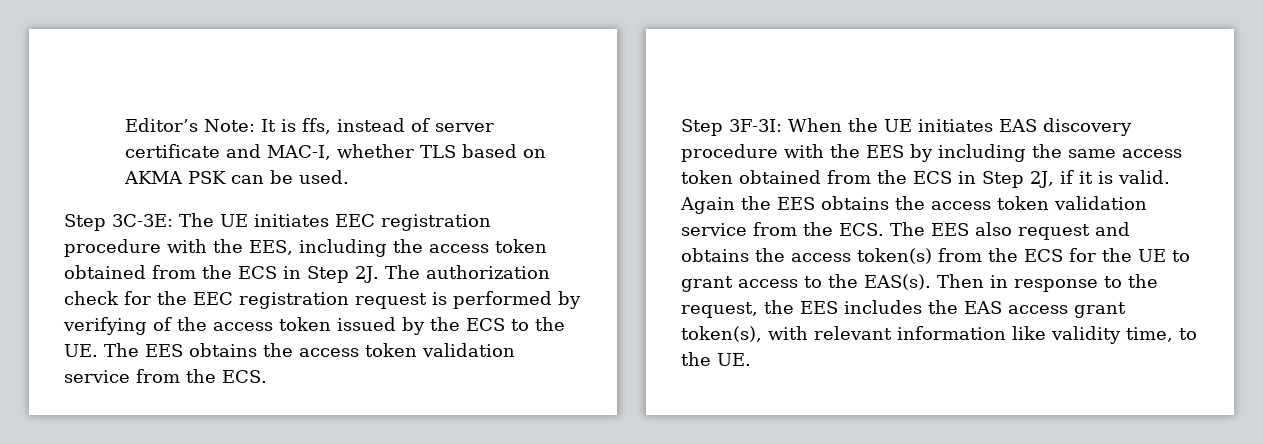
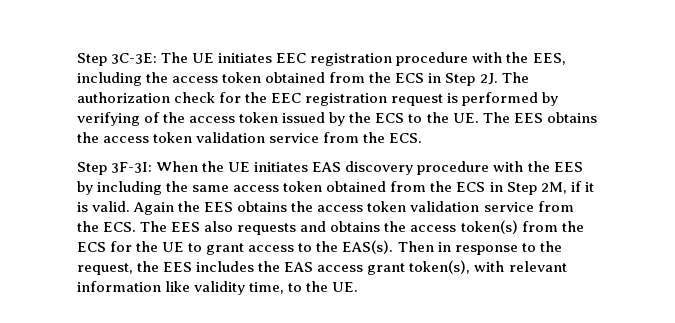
- Editor’s Note: It is ffs, instead of server certificate and MAC-I, whether TLS based on AKMA PSK can be used.
- Step 3F-3I: When the UE initiates EAS discovery procedure with the EES by including the same access token obtained from the ECS in Step 2J, if it is valid.
+ Step 3F-3I: When the UE initiates EAS discovery procedure with the EES by including the same access token obtained from the ECS in Step 2M, if it is valid.
- Again the EES obtains the access token validation service from the ECS. The EES also request and obtains the access token(s) from the ECS for the UE to grant access to the EAS(s).
+ Again the EES obtains the access token validation service from the ECS. The EES also requests and obtains the access token(s) from the ECS for the UE to grant access to the EAS(s).

